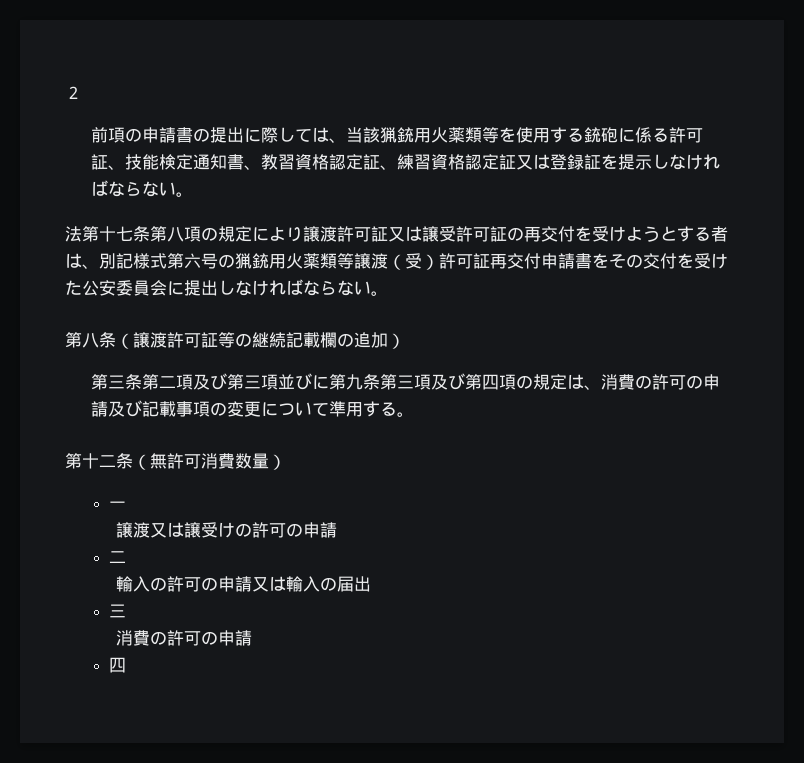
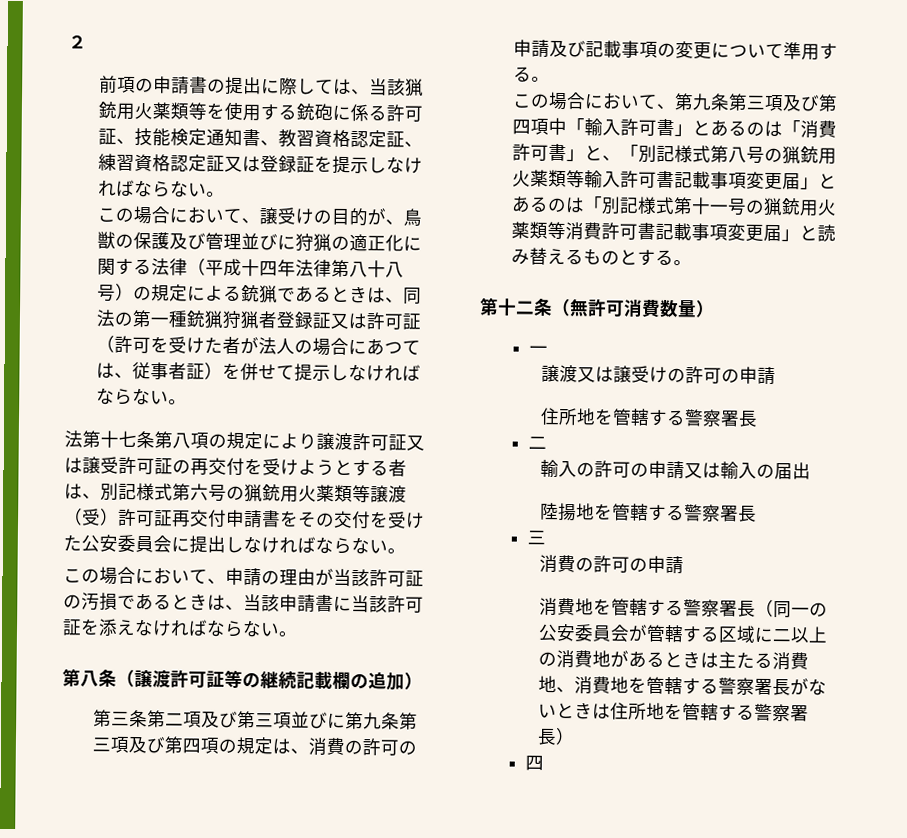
+ この場合において、譲受けの目的が、鳥獣の保護及び管理並びに狩猟の適正化に関する法律（平成十四年法律第八十八号）の規定による銃猟であるときは、同法の第一種銃猟狩猟者登録証又は許可証（許可を受けた者が法人の場合にあつては、従事者証）を併せて提示しなければならない。
+ この場合において、申請の理由が当該許可証の汚損であるときは、当該申請書に当該許可証を添えなければならない。
+ この場合において、第九条第三項及び第四項中「輸入許可書」とあるのは「消費許可書」と、「別記様式第八号の猟銃用火薬類等輸入許可書記載事項変更届」とあるのは「別記様式第十一号の猟銃用火薬類等消費許可書記載事項変更届」と読み替えるものとする。
  譲渡又は譲受けの許可の申請
+ 住所地を管轄する警察署長
+ 陸揚地を管轄する警察署長
+ 消費地を管轄する警察署長（同一の公安委員会が管轄する区域に二以上の消費地があるときは主たる消費地、消費地を管轄する警察署長がないときは住所地を管轄する警察署長）

